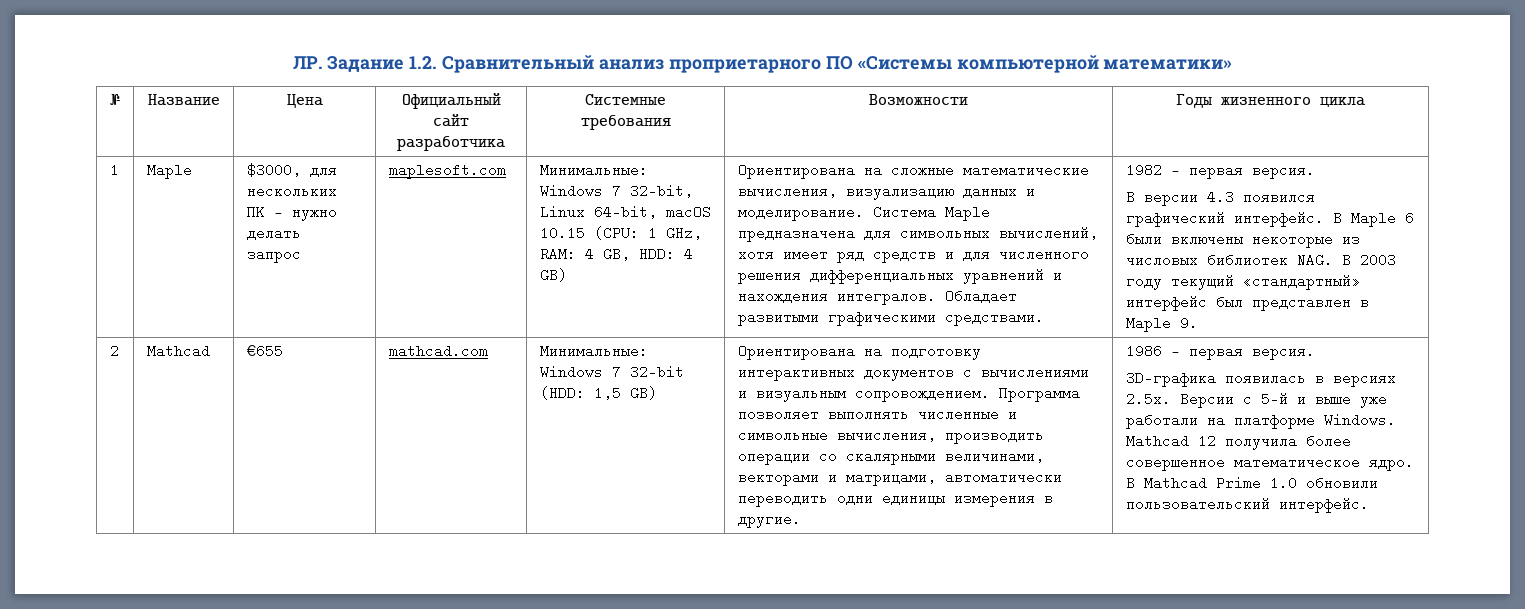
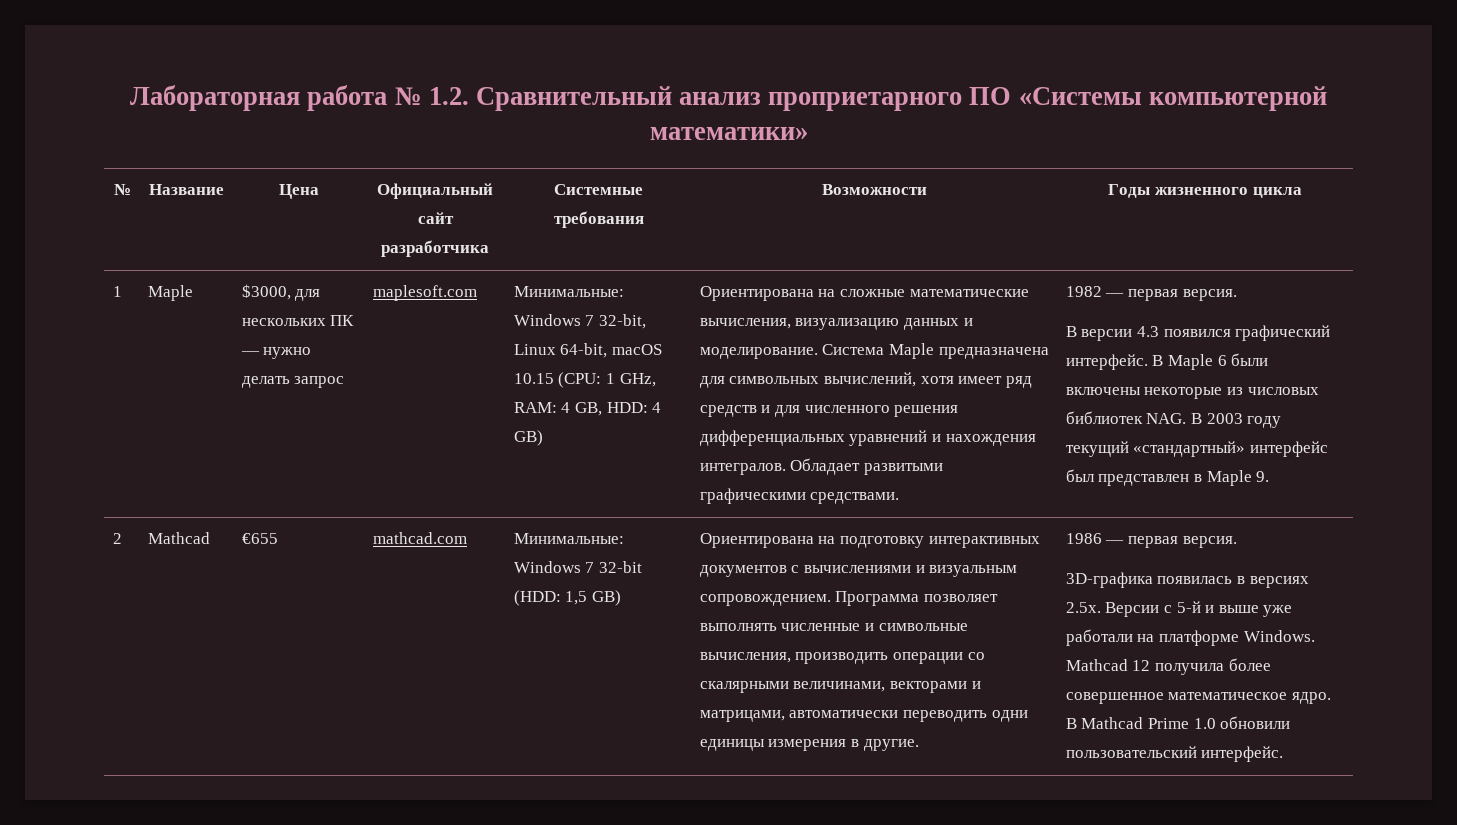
- ЛР. Задание 1.2. Сравнительный анализ проприетарного ПО «Системы компьютерной математики»
+ Лабораторная работа № 1.2. Сравнительный анализ проприетарного ПО «Системы компьютерной математики»

